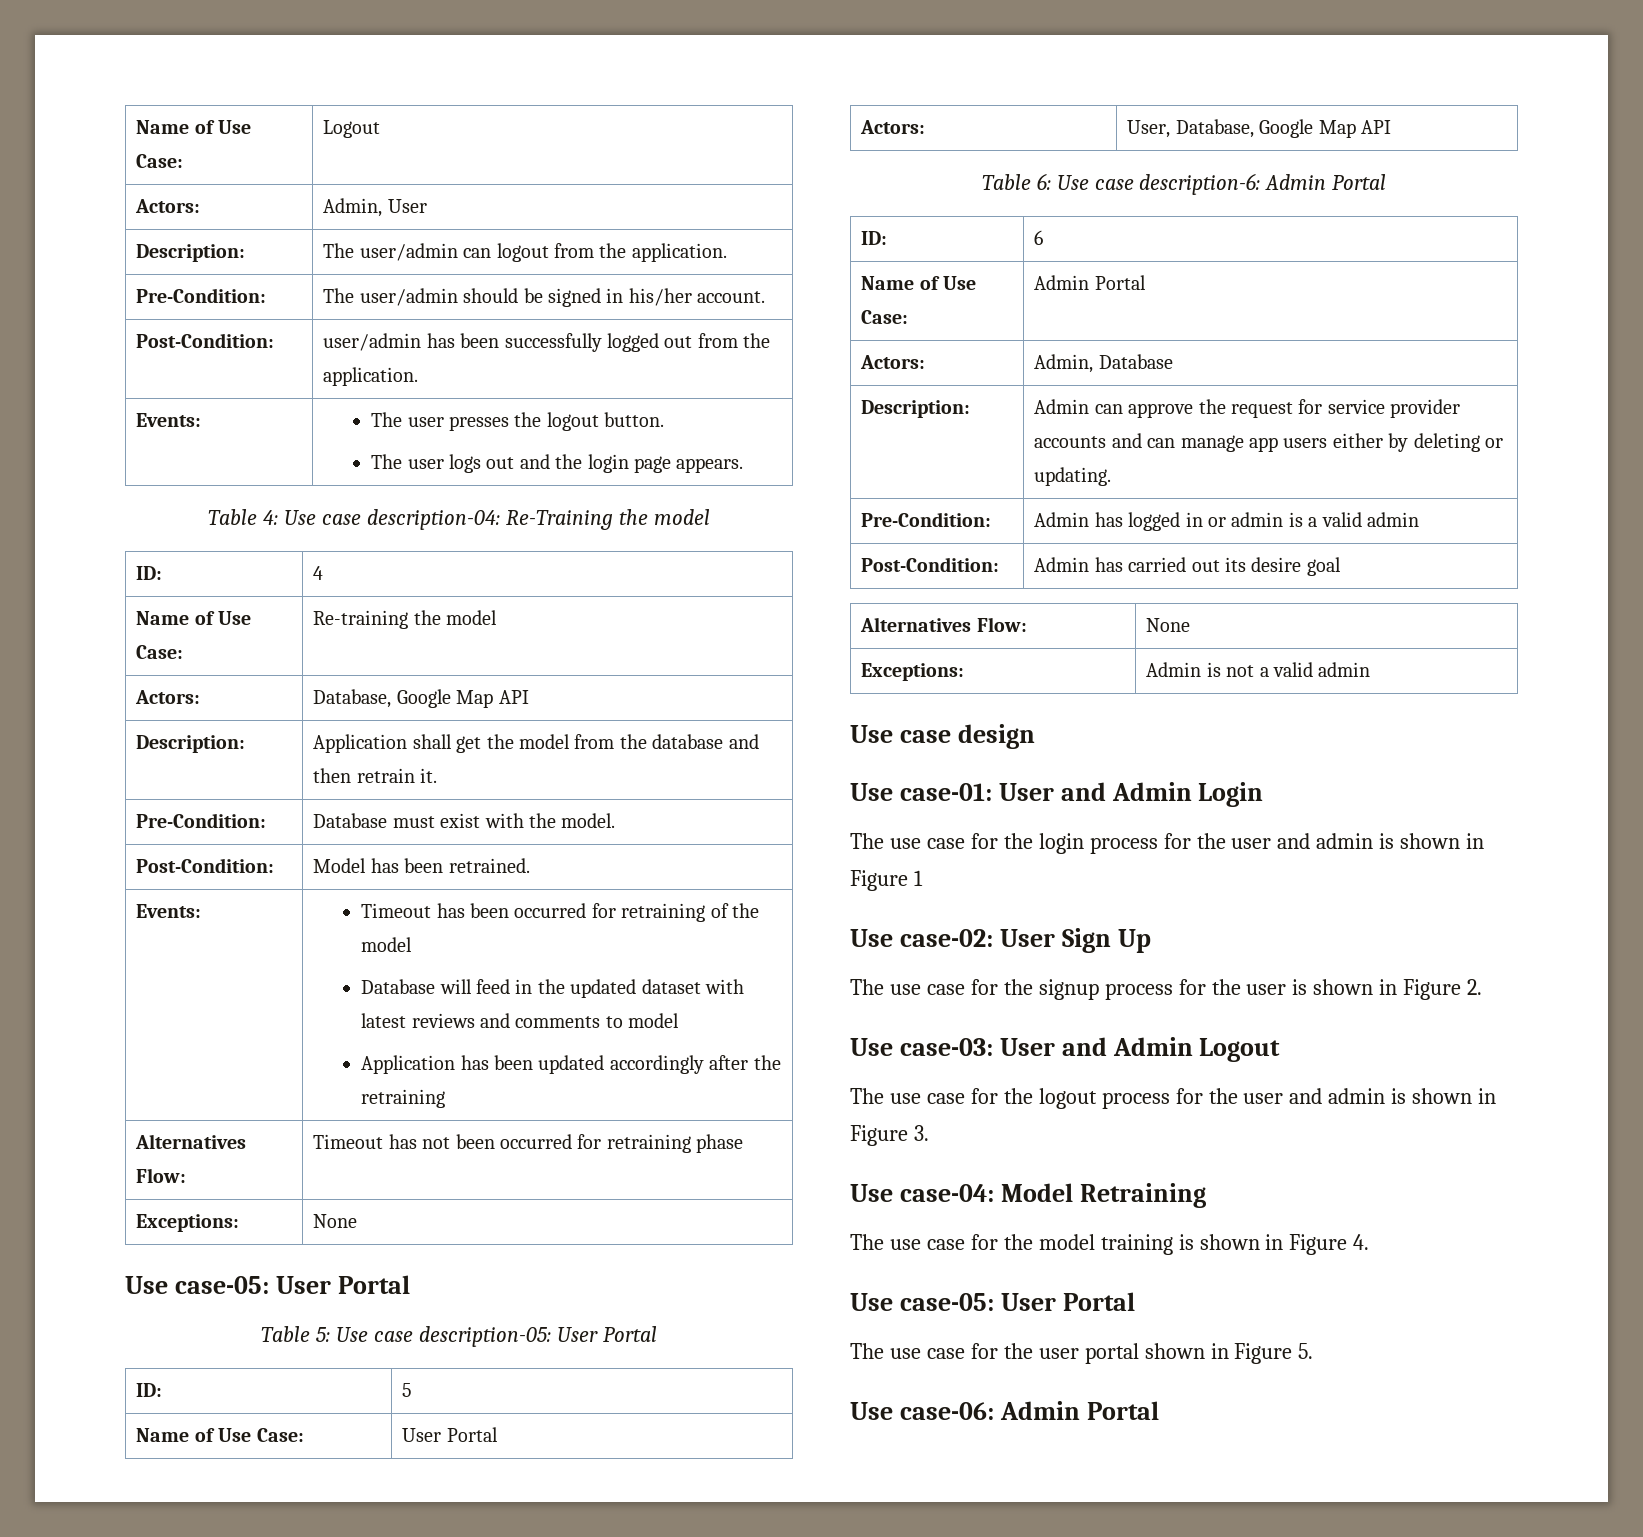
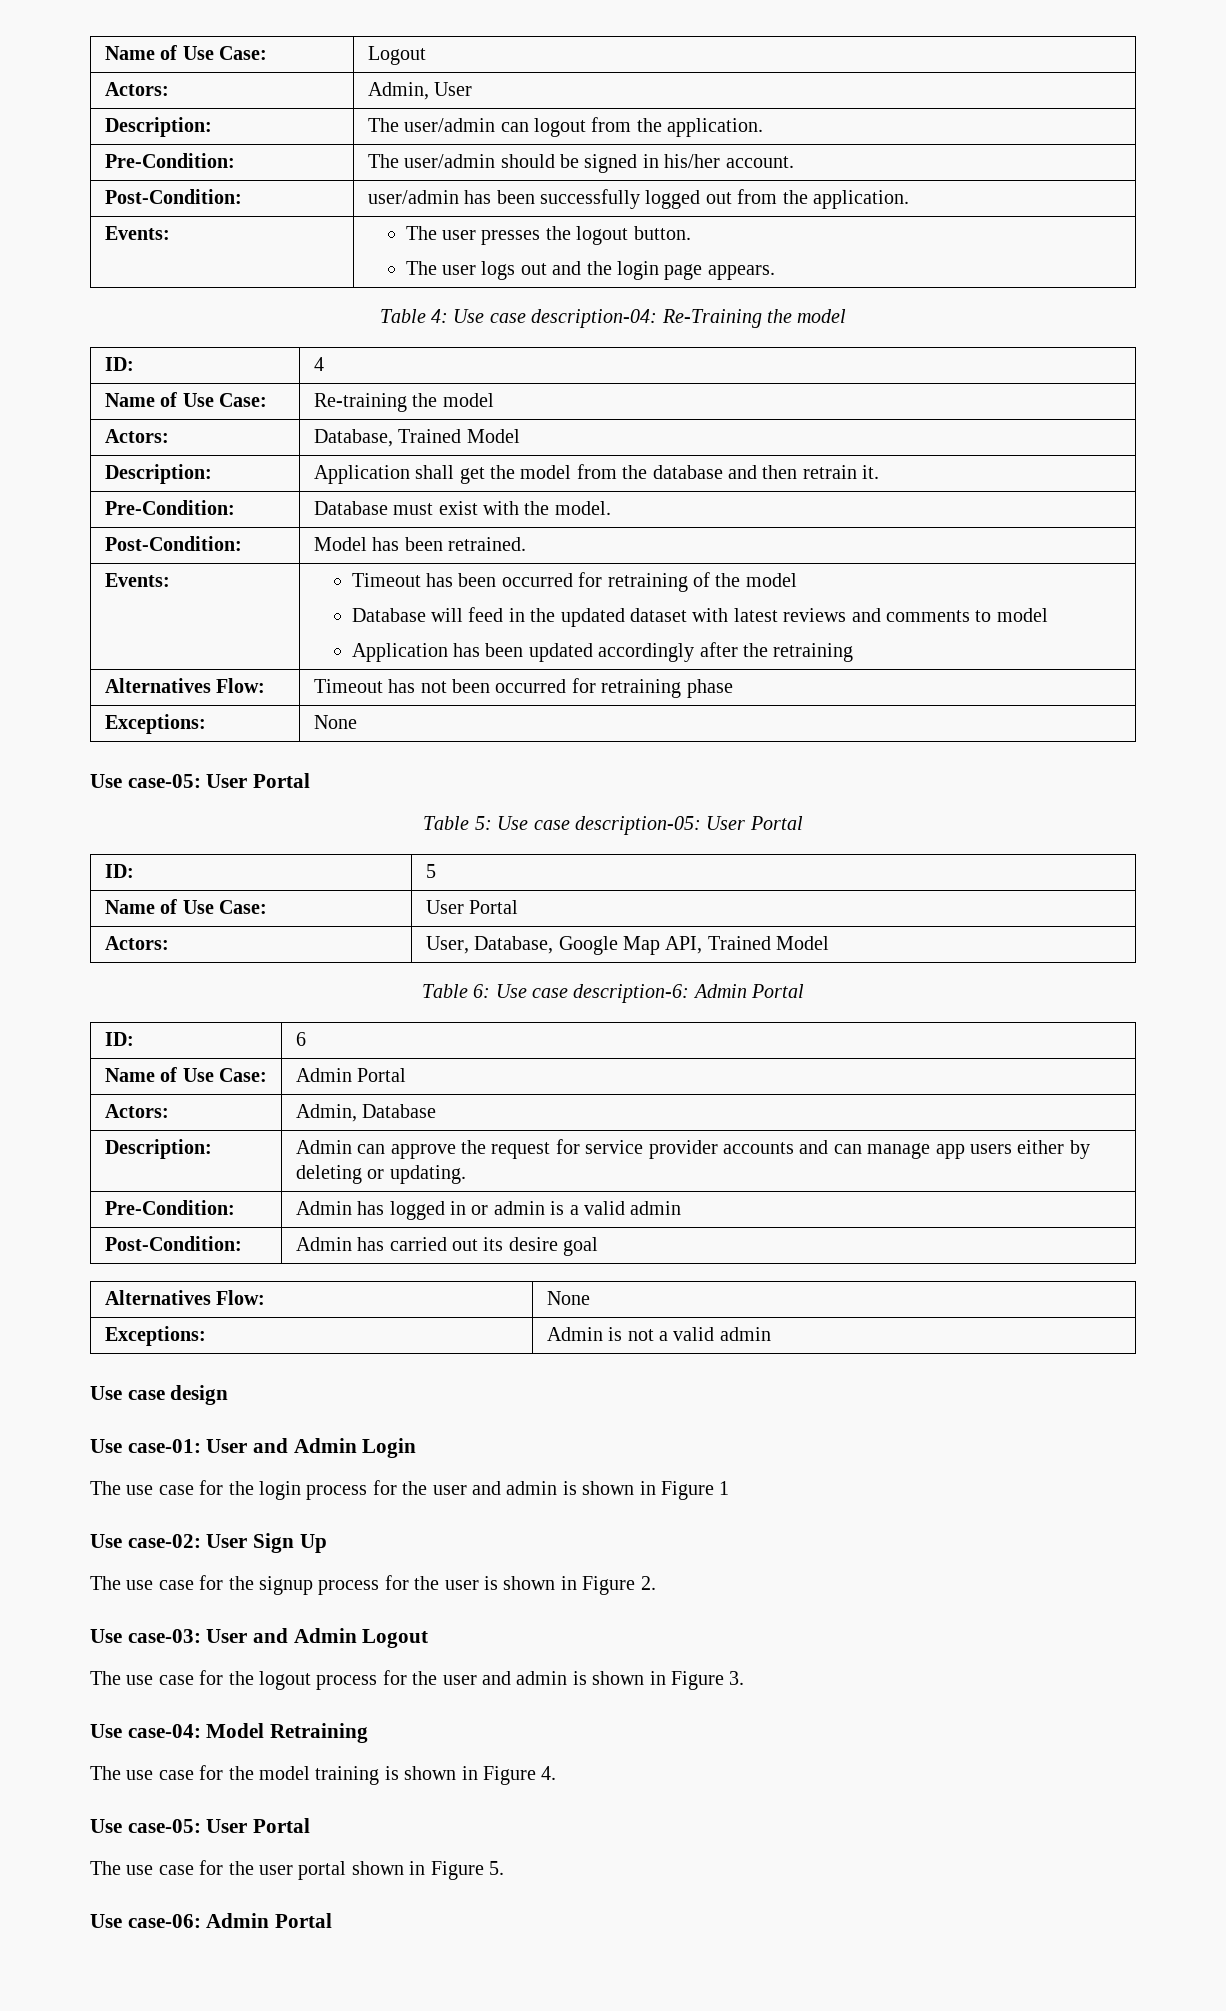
- Actors: | Database, Google Map API
+ Actors: | Database, Trained Model
- Actors: | User, Database, Google Map API
+ Actors: | User, Database, Google Map API, Trained Model

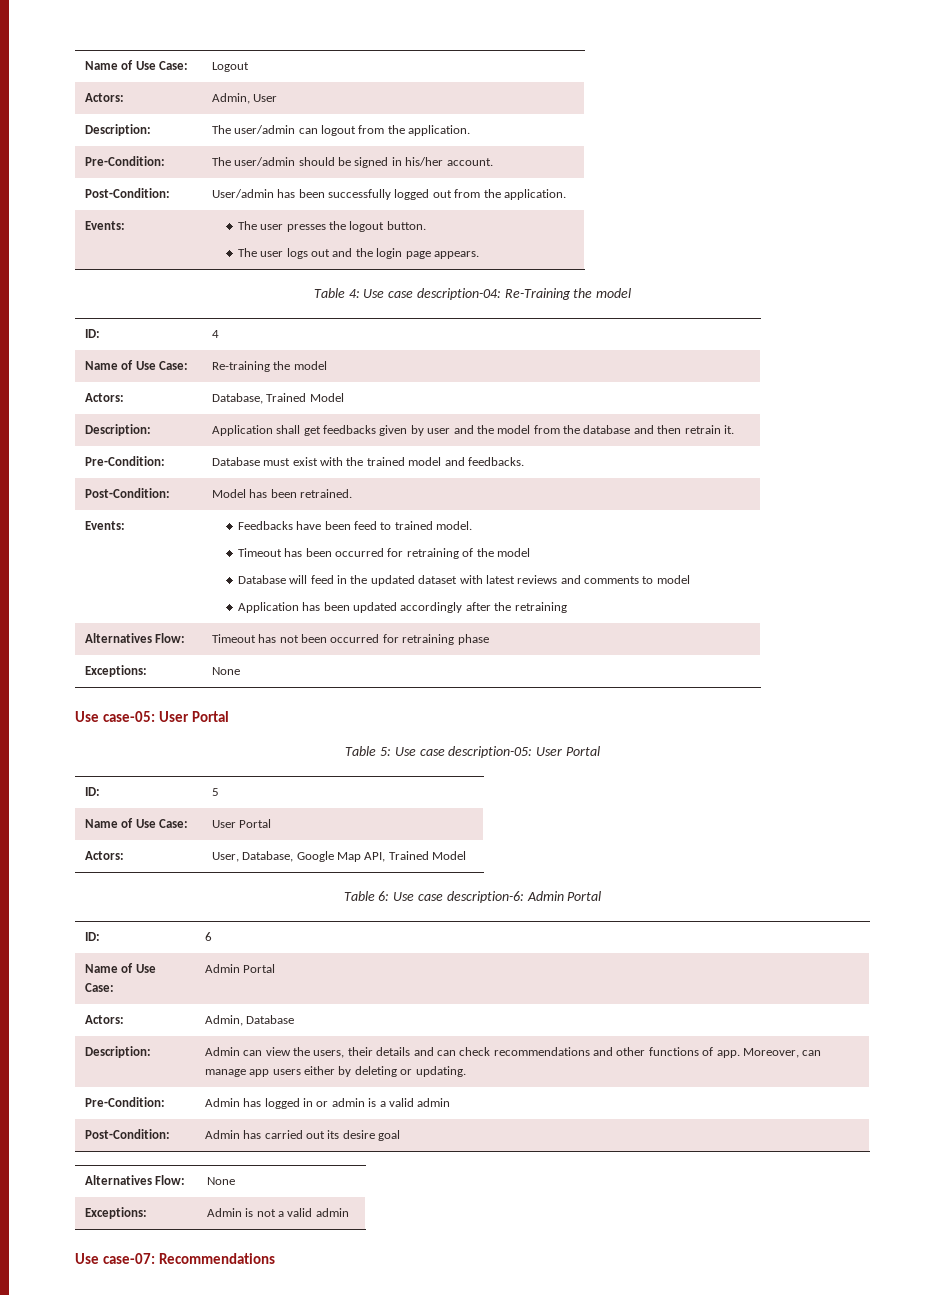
- Post-Condition: | user/admin has been successfully logged out from the application.
+ Post-Condition: | User/admin has been successfully logged out from the application.
- Description: | Application shall get the model from the database and then retrain it.
+ Description: | Application shall get feedbacks given by user and the model from the database and then retrain it.
- Pre-Condition: | Database must exist with the model.
+ Pre-Condition: | Database must exist with the trained model and feedbacks.
- Events: | Timeout has been occurred for retraining of the model
+ Events: | Feedbacks have been feed to trained model.
+ Timeout has been occurred for retraining of the model
- Description: | Admin can approve the request for service provider accounts and can manage app users either by deleting or updating.
+ Description: | Admin can view the users, their details and can check recommendations and other functions of app. Moreover, can manage app users either by deleting or updating.
- Use case design
- Use case-01: User and Admin Login
- The use case for the login process for the user and admin is shown in Figure 1
- Use case-02: User Sign Up
- The use case for the signup process for the user is shown in Figure 2.
- Use case-03: User and Admin Logout
- The use case for the logout process for the user and admin is shown in Figure 3.
- Use case-04: Model Retraining
- The use case for the model training is shown in Figure 4.
- Use case-05: User Portal
- The use case for the user portal shown in Figure 5.
- Use case-06: Admin Portal
+ Use case-07: Recommendations

